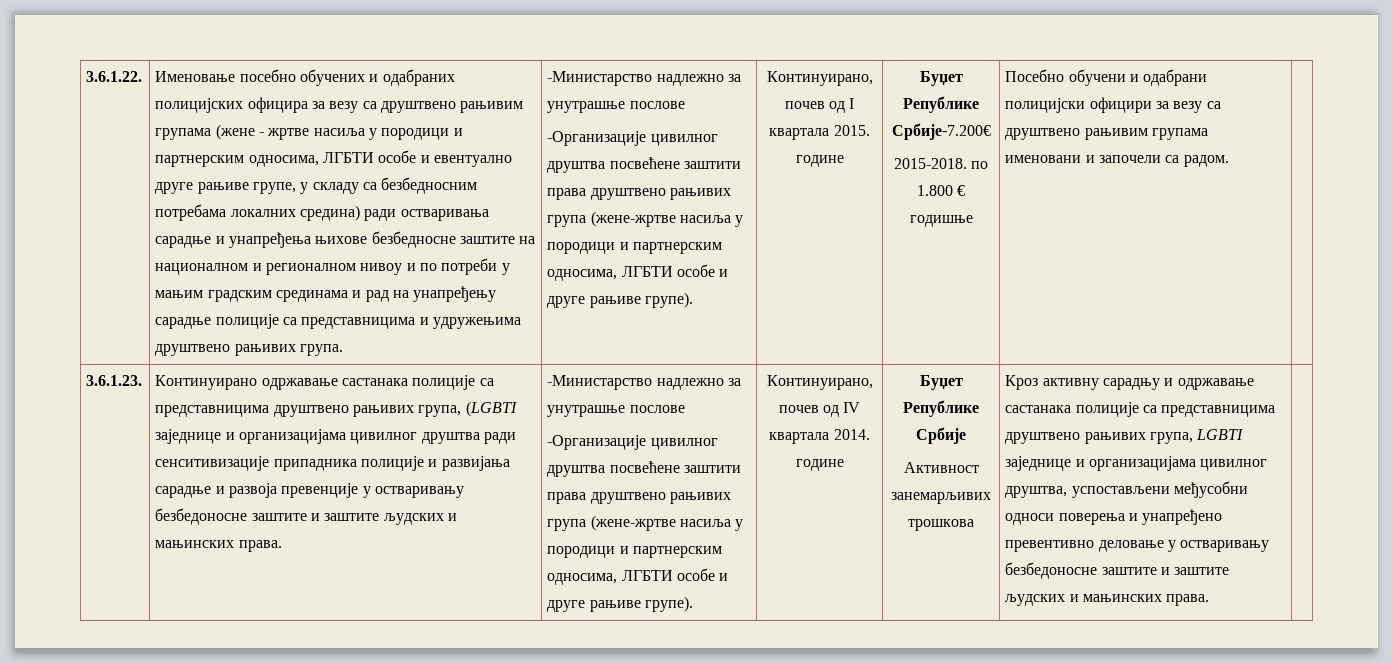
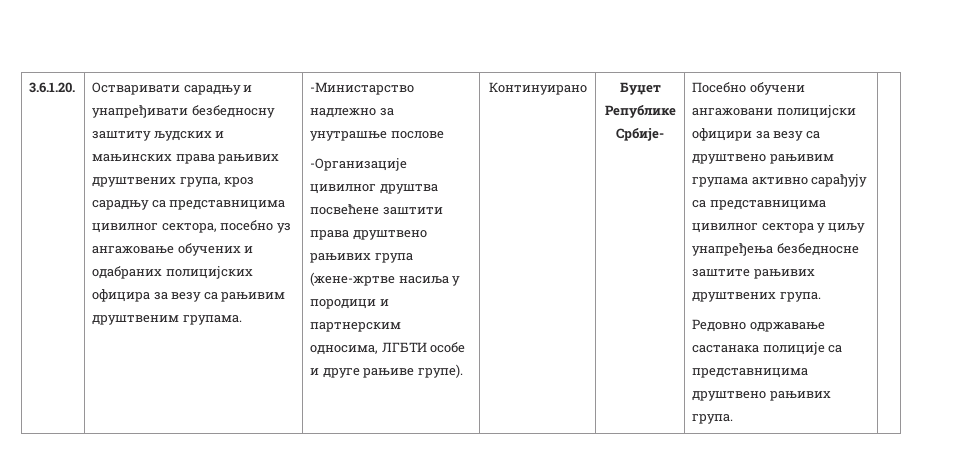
- 3.6.1.22. | Именовање посебно обучених и одабраних полицијских официра за везу са друштвено рањивим групама (жене - жртве насиља у породици и партнерским односима, ЛГБТИ особе и евентуално друге рањиве групе, у складу са безбедносним потребама локалних средина) ради остваривања сарадње и унапређења њихове безбедносне заштите на националном и регионалном нивоу и по потреби у мањим градским срединама и рад на унапређењу сарадње полиције са представницима и удружењима друштвено рањивих група.
+ 3.6.1.20. | Остваривати сарадњу и унапређивати безбедносну заштиту људских и мањинских права рањивих друштвених група, кроз сарадњу са представницима цивилног сектора, посебно уз ангажовање обучених и одабраних полицијских официра за везу са рањивим друштвеним групама.
- Континуирано, почев од I квартала 2015. године | Буџет Републике Србије-7.200€
- 2015-2018. по 1.800 € годишње
+ Континуирано | Буџет Републике Србије-
- Посебно обучени и одабрани полицијски официри за везу са друштвено рањивим групама именовани и започели са радом. |
- 3.6.1.23. | Континуирано одржавање састанака полиције са представницима друштвено рањивих група, (LGBTI заједнице и организацијама цивилног друштва ради сенситивизације припадника полиције и развијања сарадње и развоја превенције у остваривању безбедоносне заштите и заштите људских и мањинских права. | -Министарство надлежно за унутрашње послове
- -Организације цивилног друштва посвећене заштити права друштвено рањивих група (жене-жртве насиља у породици и партнерским односима, ЛГБТИ особе и друге рањиве групе). | Континуирано, почев од IV квартала 2014. године | Буџет Републике Србије
- Активност занемарљивих трошкова | Кроз активну сарадњу и одржавање састанака полиције са представницима друштвено рањивих група, LGBTI заједнице и организацијама цивилног друштва, успостављени међусобни односи поверења и унапређено превентивно деловање у остваривању безбедоносне заштите и заштите људских и мањинских права.
+ Посебно обучени ангажовани полицијски официри за везу са друштвено рањивим групама активно сарађују са представницима цивилног сектора у циљу унапређења безбедносне заштите рањивих друштвених група.
+ Редовно одржавање састанака полиције са представницима друштвено рањивих група.

